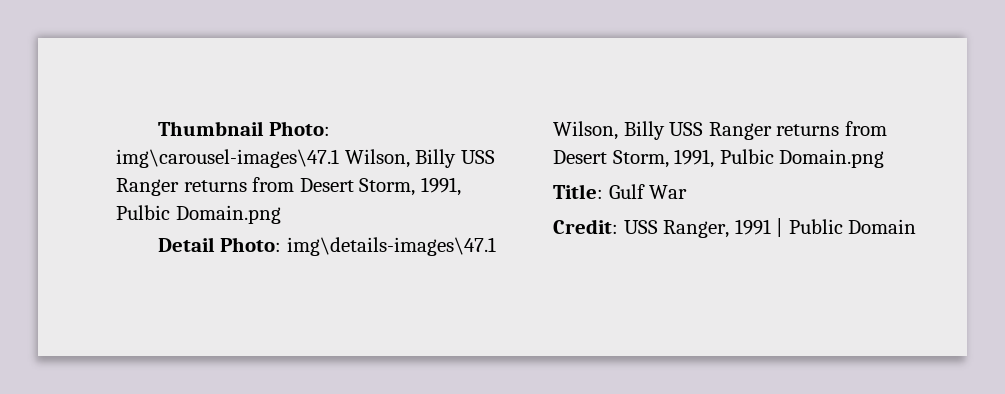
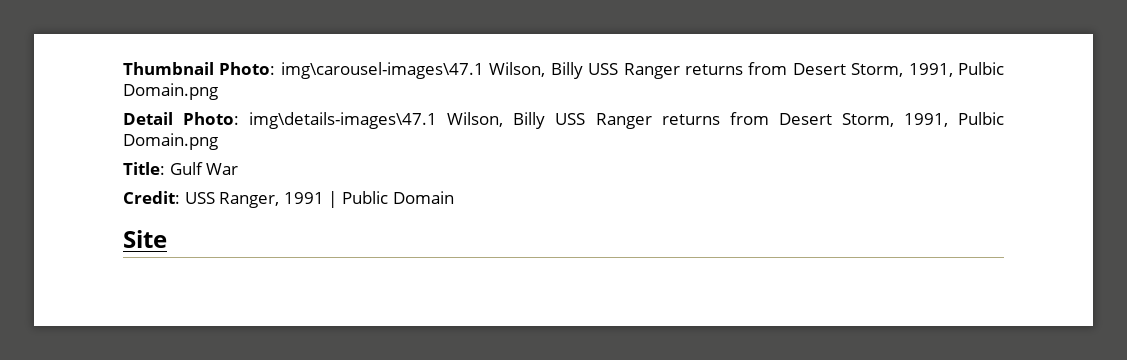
+ Site

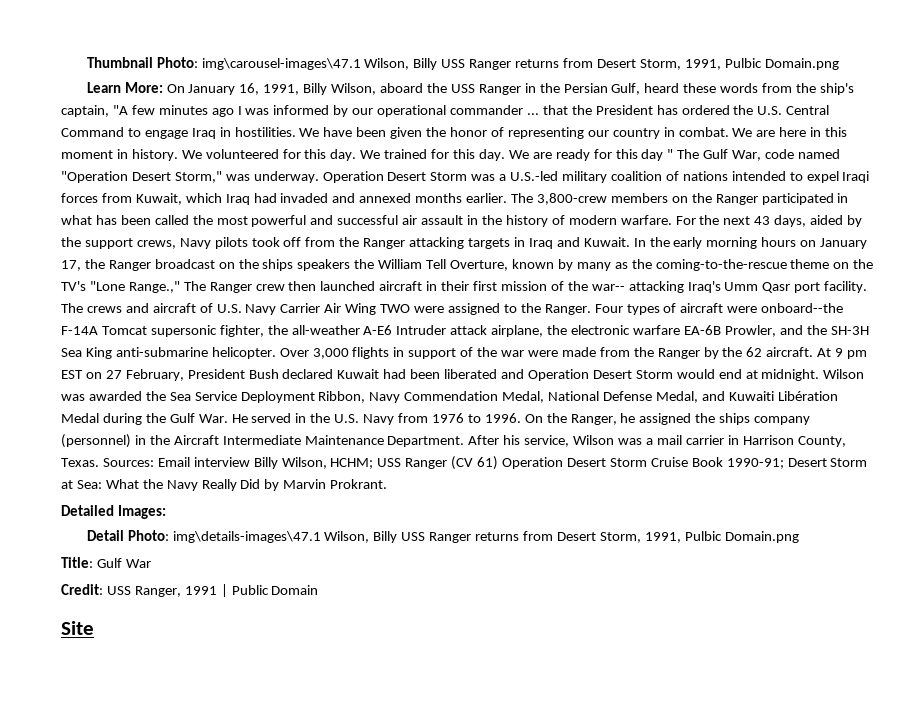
+ Learn More: On January 16, 1991, Billy Wilson, aboard the USS Ranger in the Persian Gulf, heard these words from the ship's captain, "A few minutes ago I was informed by our operational commander ... that the President has ordered the U.S. Central Command to engage Iraq in hostilities. We have been given the honor of representing our country in combat. We are here in this moment in history. We volunteered for this day. We trained for this day. We are ready for this day " The Gulf War, code named "Operation Desert Storm," was underway. Operation Desert Storm was a U.S.-led military coalition of nations intended to expel Iraqi forces from Kuwait, which Iraq had invaded and annexed months earlier. The 3,800-crew members on the Ranger participated in what has been called the most powerful and successful air assault in the history of modern warfare. For the next 43 days, aided by the support crews, Navy pilots took off from the Ranger attacking targets in Iraq and Kuwait. In the early morning hours on January 17, the Ranger broadcast on the ships speakers the William Tell Overture, known by many as the coming-to-the-rescue theme on the TV's "Lone Range.," The Ranger crew then launched aircraft in their first mission of the war-- attacking Iraq's Umm Qasr port facility. The crews and aircraft of U.S. Navy Carrier Air Wing TWO were assigned to the Ranger. Four types of aircraft were onboard--the F-14A Tomcat supersonic fighter, the all-weather A-E6 Intruder attack airplane, the electronic warfare EA-6B Prowler, and the SH-3H Sea King anti-submarine helicopter. Over 3,000 flights in support of the war were made from the Ranger by the 62 aircraft. At 9 pm EST on 27 February, President Bush declared Kuwait had been liberated and Operation Desert Storm would end at midnight. Wilson was awarded the Sea Service Deployment Ribbon, Navy Commendation Medal, National Defense Medal, and Kuwaiti Libération Medal during the Gulf War. He served in the U.S. Navy from 1976 to 1996. On the Ranger, he assigned the ships company (personnel) in the Aircraft Intermediate Maintenance Department. After his service, Wilson was a mail carrier in Harrison County, Texas. Sources: Email interview Billy Wilson, HCHM; USS Ranger (CV 61) Operation Desert Storm Cruise Book 1990-91; Desert Storm at Sea: What the Navy Really Did by Marvin Prokrant.
+ Detailed Images:

